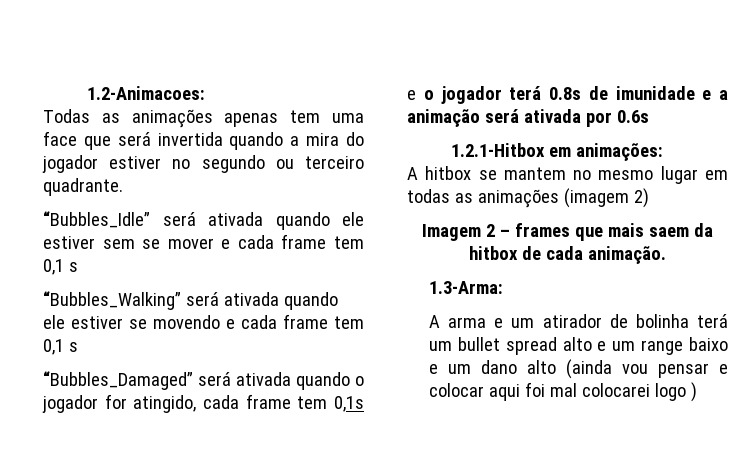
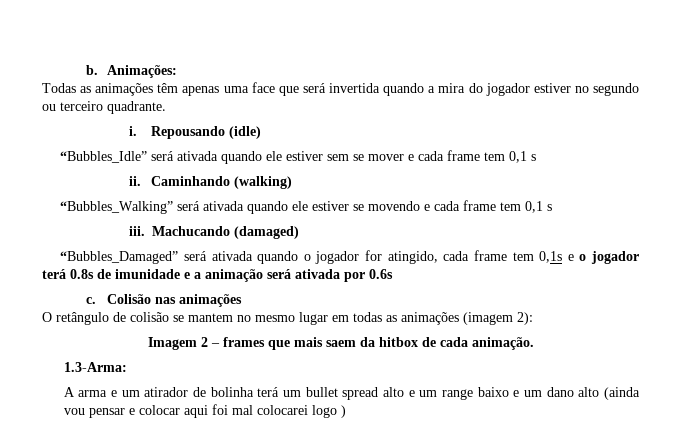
- 1.2-Animacoes:
+ b. Animações:
- Todas as animações apenas tem uma face que será invertida quando a mira do jogador estiver no segundo ou terceiro quadrante.
+ Todas as animações têm apenas uma face que será invertida quando a mira do jogador estiver no segundo ou terceiro quadrante.
+ i. Repousando (idle)
+ ii. Caminhando (walking)
+ iii. Machucando (damaged)
- 1.2.1-Hitbox em animações:
- A hitbox se mantem no mesmo lugar em todas as animações (imagem 2)
+ c. Colisão nas animações
+ O retângulo de colisão se mantem no mesmo lugar em todas as animações (imagem 2):

